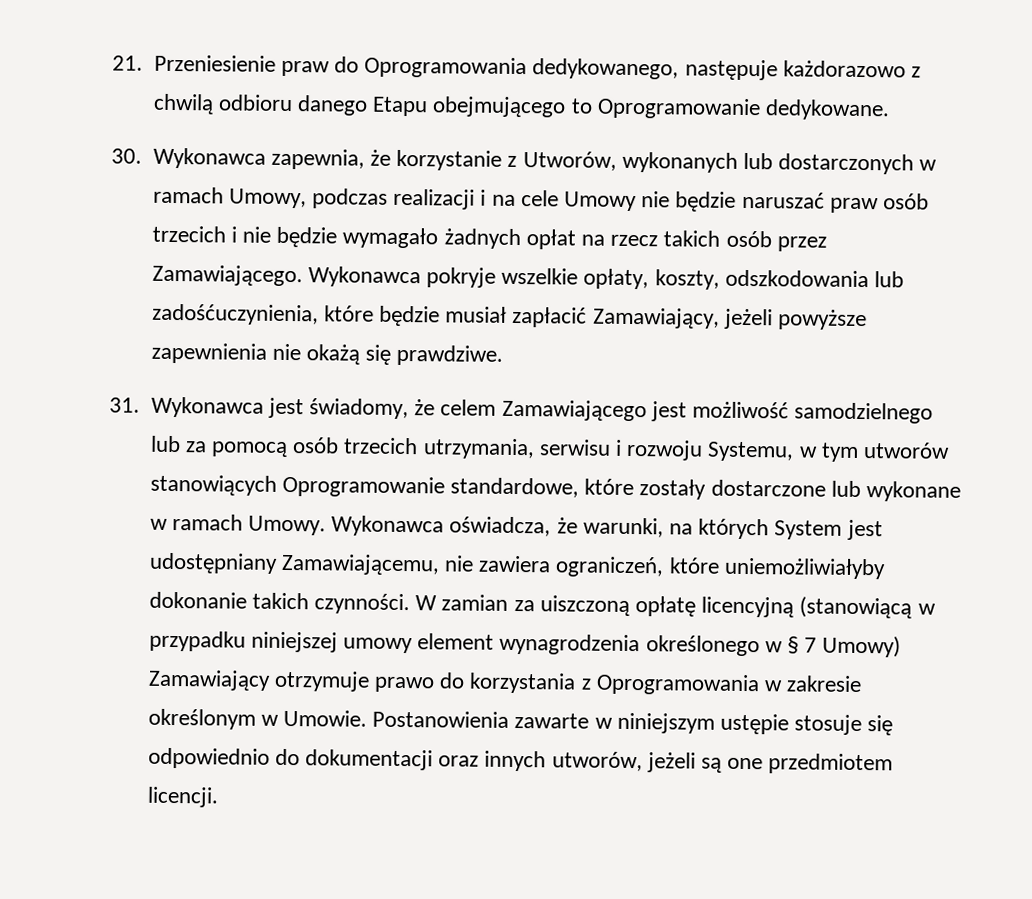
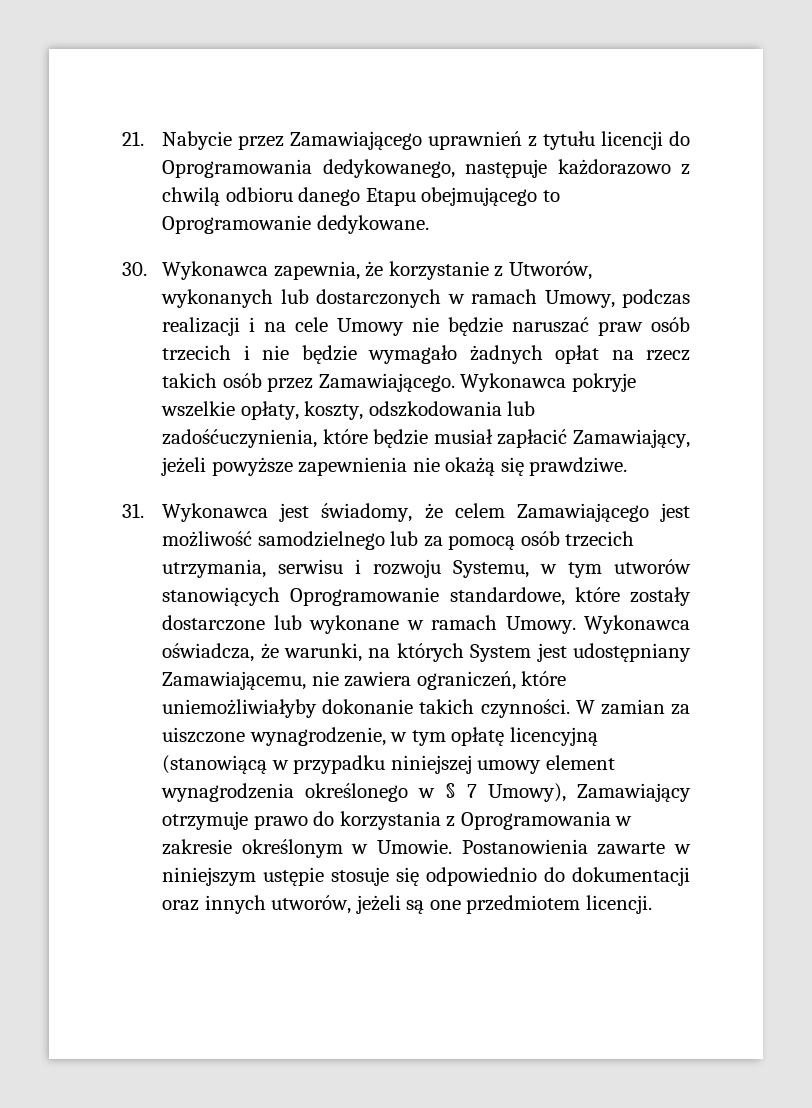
- 21. Przeniesienie praw do Oprogramowania dedykowanego, następuje każdorazowo z chwilą odbioru danego Etapu obejmującego to Oprogramowanie dedykowane.
+ 21. Nabycie przez Zamawiającego uprawnień z tytułu licencji do Oprogramowania dedykowanego, następuje każdorazowo z chwilą odbioru danego Etapu obejmującego to Oprogramowanie dedykowane.
- W zamian za uiszczoną opłatę licencyjną (stanowiącą w przypadku niniejszej umowy element wynagrodzenia określonego w § 7 Umowy) Zamawiający otrzymuje prawo do korzystania z Oprogramowania w zakresie określonym w Umowie.
+ W zamian za uiszczone wynagrodzenie, w tym opłatę licencyjną (stanowiącą w przypadku niniejszej umowy element wynagrodzenia określonego w § 7 Umowy), Zamawiający otrzymuje prawo do korzystania z Oprogramowania w zakresie określonym w Umowie.

